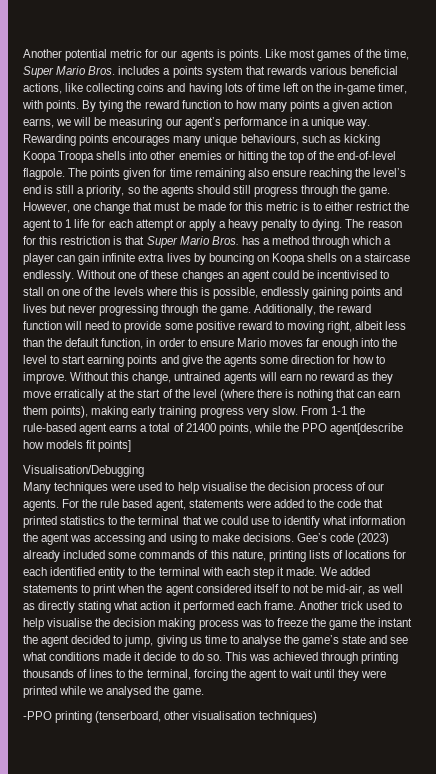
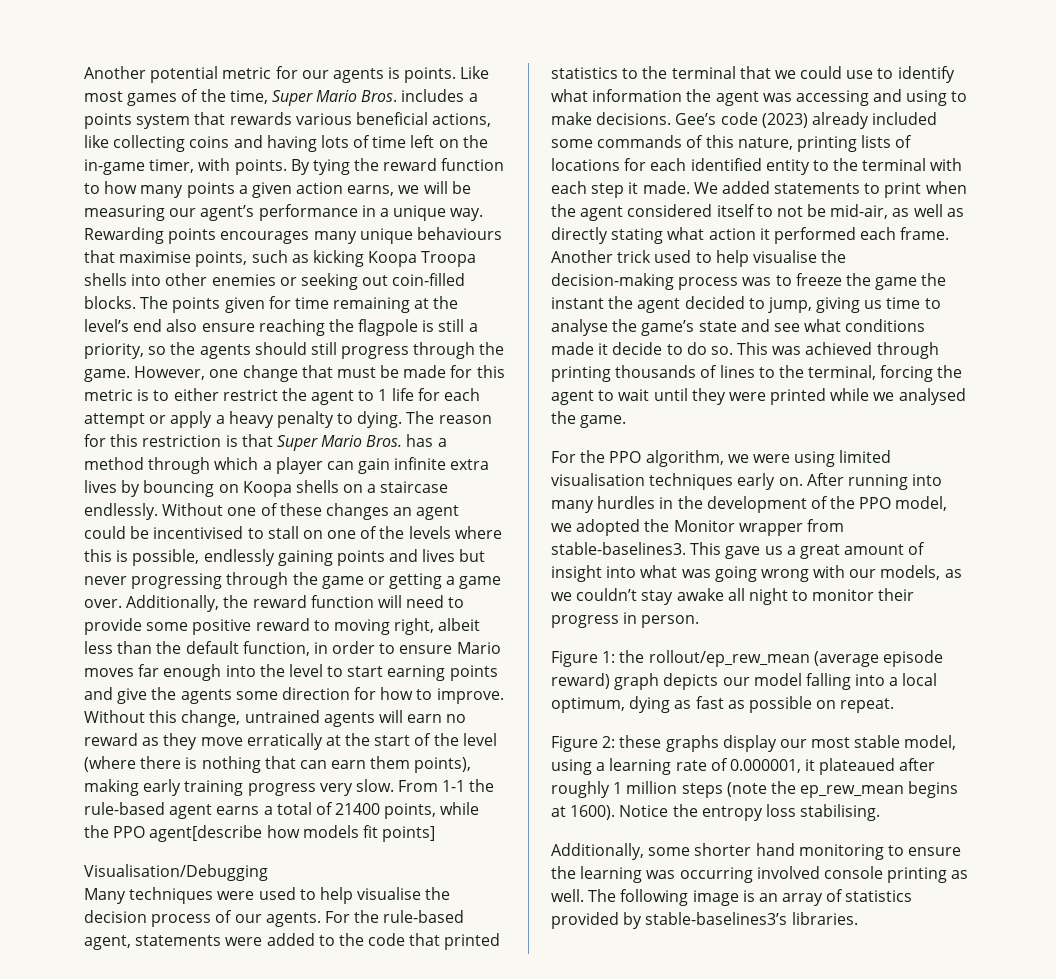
- Rewarding points encourages many unique behaviours, such as kicking Koopa Troopa shells into other enemies or hitting the top of the end-of-level flagpole.
+ Rewarding points encourages many unique behaviours that maximise points, such as kicking Koopa Troopa shells into other enemies or seeking out coin-filled blocks.
- The points given for time remaining also ensure reaching the level’s end is still a priority, so the agents should still progress through the game.
+ The points given for time remaining at the level’s end also ensure reaching the flagpole is still a priority, so the agents should still progress through the game.
- Without one of these changes an agent could be incentivised to stall on one of the levels where this is possible, endlessly gaining points and lives but never progressing through the game.
+ Without one of these changes an agent could be incentivised to stall on one of the levels where this is possible, endlessly gaining points and lives but never progressing through the game or getting a game over.
- For the rule based agent, statements were added to the code that printed statistics to the terminal that we could use to identify what information the agent was accessing and using to make decisions.
+ For the rule-based agent, statements were added to the code that printed statistics to the terminal that we could use to identify what information the agent was accessing and using to make decisions.
- Another trick used to help visualise the decision making process was to freeze the game the instant the agent decided to jump, giving us time to analyse the game’s state and see what conditions made it decide to do so.
+ Another trick used to help visualise the decision-making process was to freeze the game the instant the agent decided to jump, giving us time to analyse the game’s state and see what conditions made it decide to do so.
- -PPO printing (tenserboard, other visualisation techniques)
+ For the PPO algorithm, we were using limited visualisation techniques early on. After running into many hurdles in the development of the PPO model, we adopted the Monitor wrapper from stable-baselines3. This gave us a great amount of insight into what was going wrong with our models, as we couldn’t stay awake all night to monitor their progress in person.
+ Figure 1: the rollout/ep_rew_mean (average episode reward) graph depicts our model falling into a local optimum, dying as fast as possible on repeat.
+ Figure 2: these graphs display our most stable model, using a learning rate of 0.000001, it plateaued after roughly 1 million steps (note the ep_rew_mean begins at 1600). Notice the entropy loss stabilising.
+ Additionally, some shorter hand monitoring to ensure the learning was occurring involved console printing as well. The following image is an array of statistics provided by stable-baselines3’s libraries.

